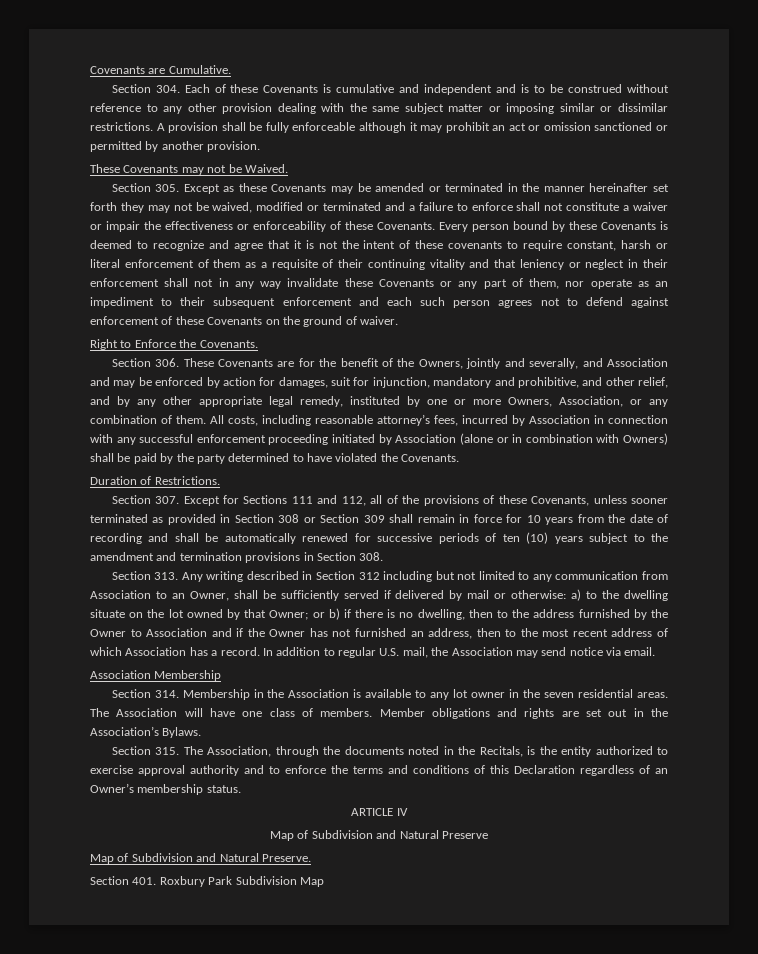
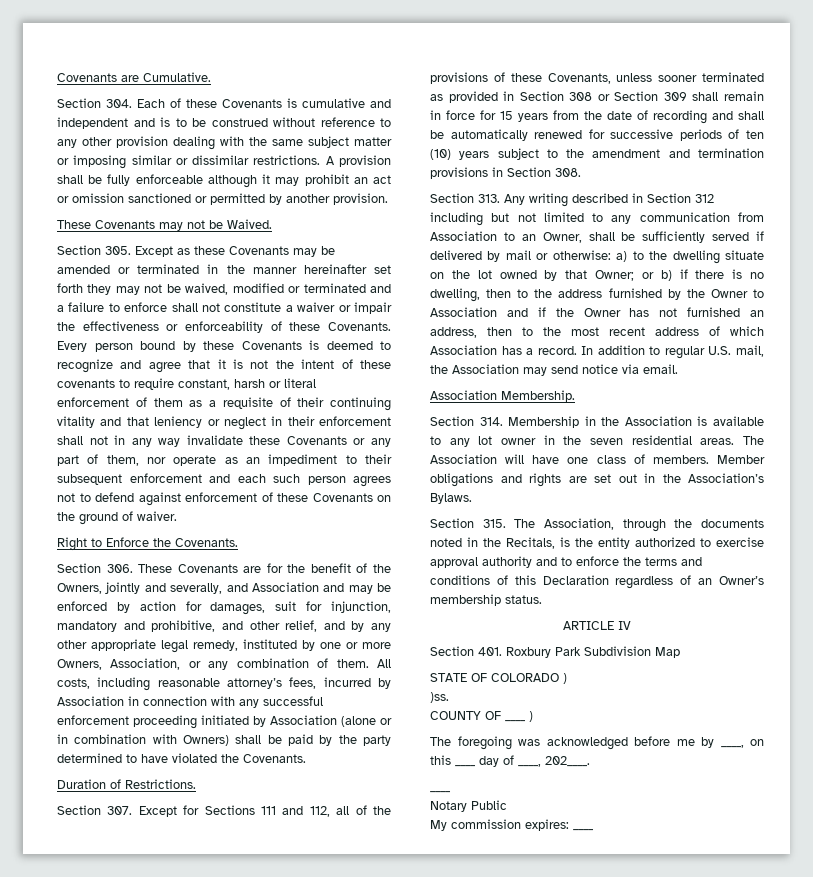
- Section 307. Except for Sections 111 and 112, all of the provisions of these Covenants, unless sooner terminated as provided in Section 308 or Section 309 shall remain in force for 10 years from the date of recording and shall be automatically renewed for successive periods of ten (10) years subject to the amendment and termination provisions in Section 308.
+ Section 307. Except for Sections 111 and 112, all of the provisions of these Covenants, unless sooner terminated as provided in Section 308 or Section 309 shall remain in force for 15 years from the date of recording and shall be automatically renewed for successive periods of ten (10) years subject to the amendment and termination provisions in Section 308.
- Association Membership
+ Association Membership.
- Map of Subdivision and Natural Preserve
- Map of Subdivision and Natural Preserve.
+ STATE OF COLORADO )
+ )ss.
+ COUNTY OF ____ )
+ The foregoing was acknowledged before me by ____, on this ____ day of ____, 202____.
+ ____
+ Notary Public
+ My commission expires: ____

